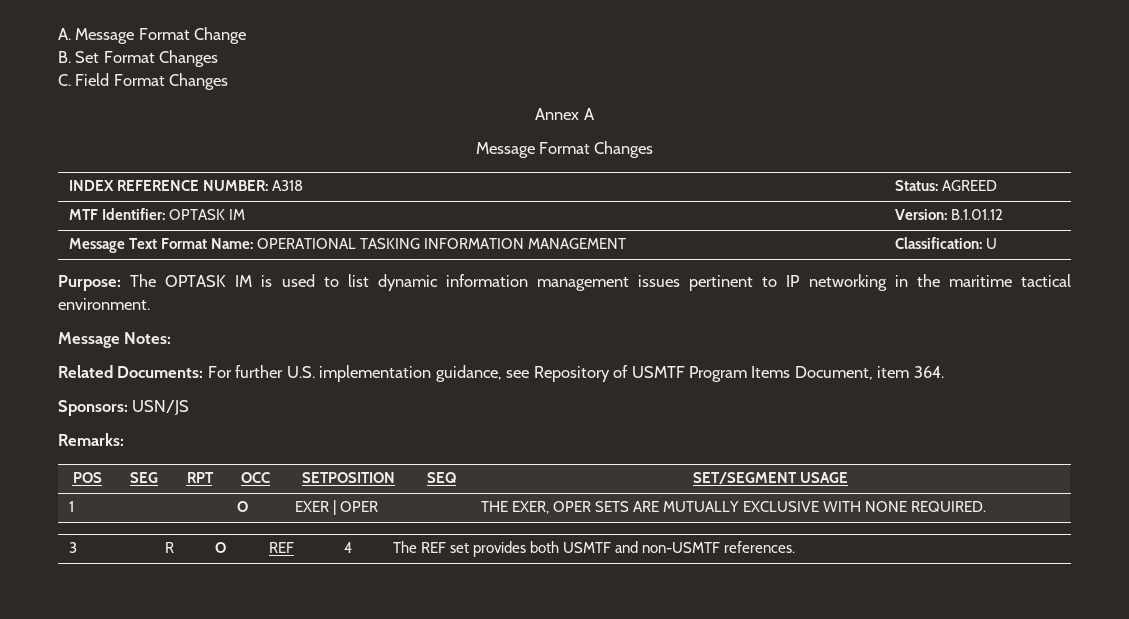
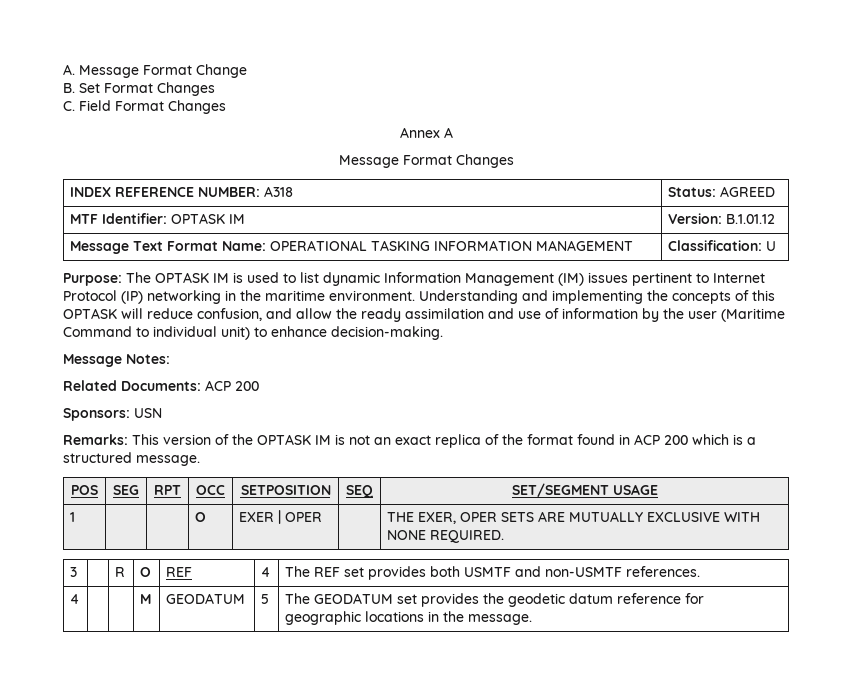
- Purpose: The OPTASK IM is used to list dynamic information management issues pertinent to IP networking in the maritime tactical environment.
+ Purpose: The OPTASK IM is used to list dynamic Information Management (IM) issues pertinent to Internet Protocol (IP) networking in the maritime environment. Understanding and implementing the concepts of this OPTASK will reduce confusion, and allow the ready assimilation and use of information by the user (Maritime Command to individual unit) to enhance decision-making.
  Message Notes:
- Related Documents: For further U.S. implementation guidance, see Repository of USMTF Program Items Document, item 364.
+ Related Documents: ACP 200
- Sponsors: USN/JS
+ Sponsors: USN
- Remarks:
+ Remarks: This version of the OPTASK IM is not an exact replica of the format found in ACP 200 which is a structured message.
+ 4 | | | M | GEODATUM | 5 | The GEODATUM set provides the geodetic datum reference for geographic locations in the message.

